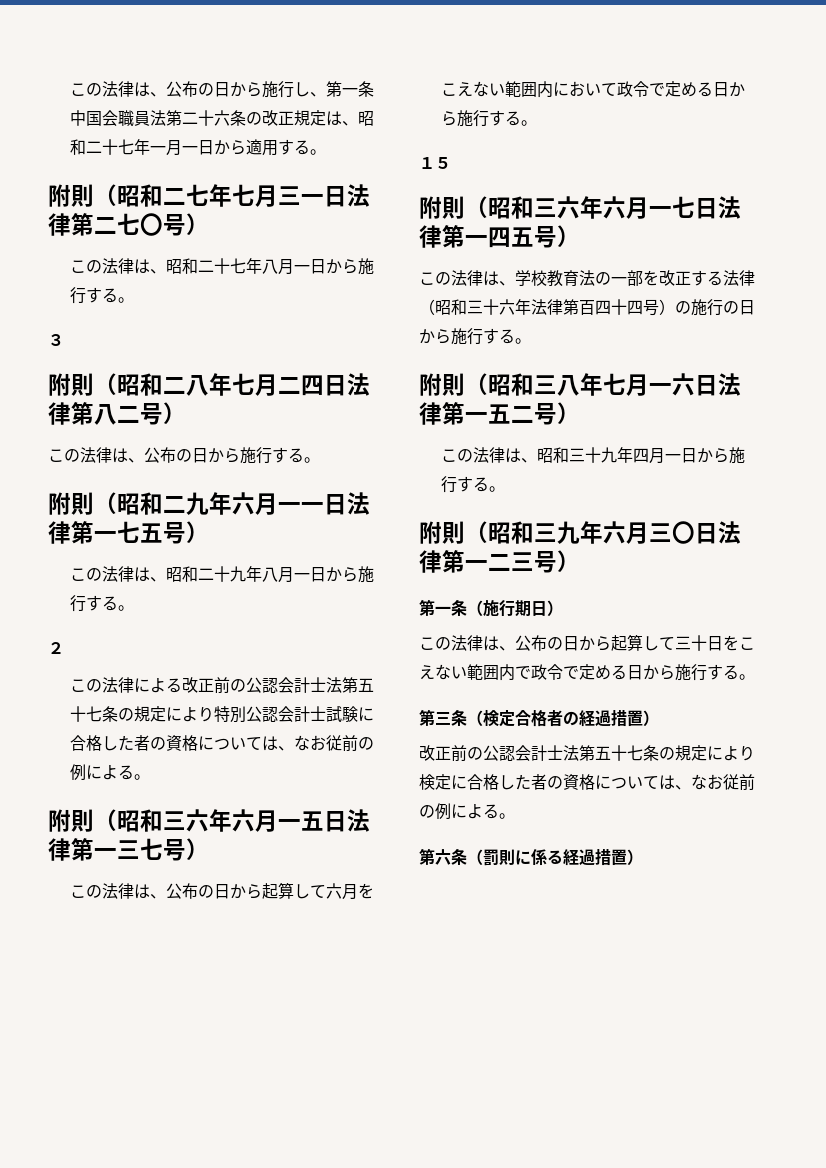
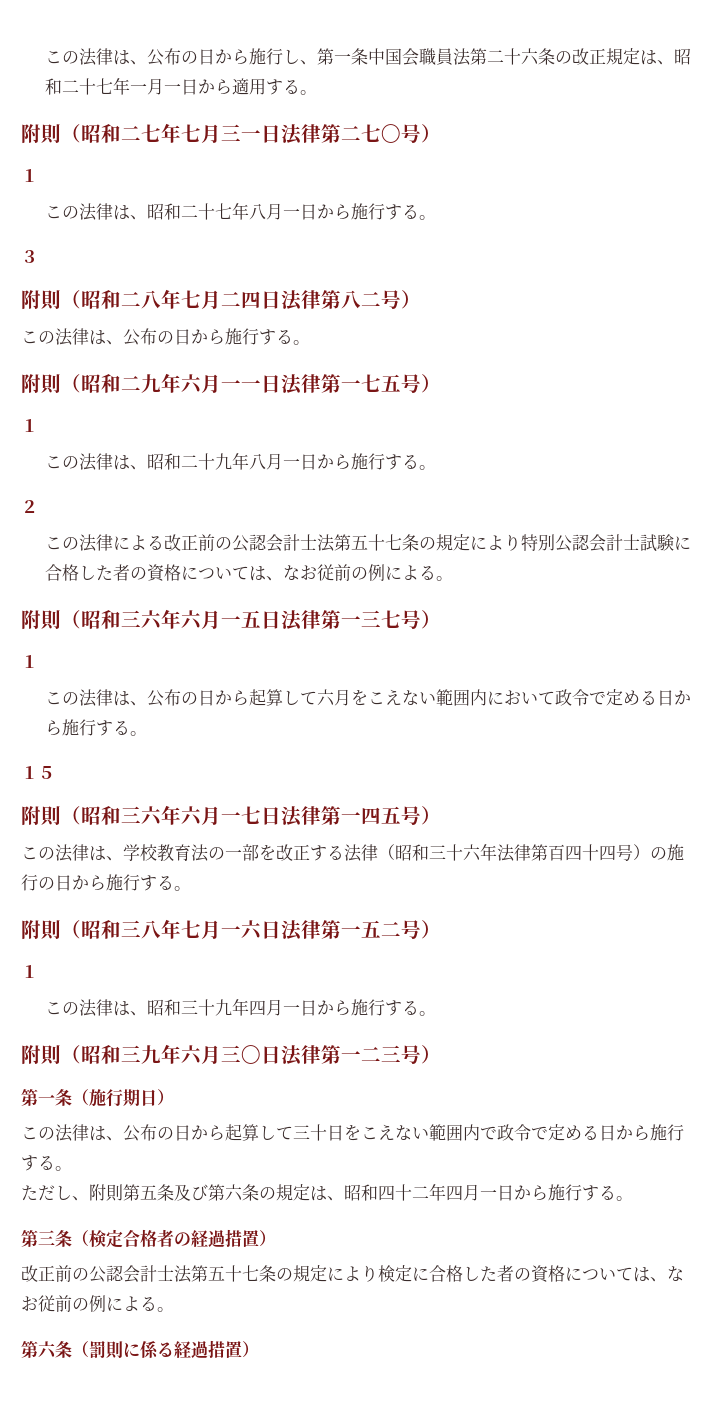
  附則（昭和二七年七月三一日法律第二七〇号）
+ １
  附則（昭和二九年六月一一日法律第一七五号）
+ １
  附則（昭和三六年六月一五日法律第一三七号）
+ １
  附則（昭和三八年七月一六日法律第一五二号）
+ １
+ ただし、附則第五条及び第六条の規定は、昭和四十二年四月一日から施行する。

